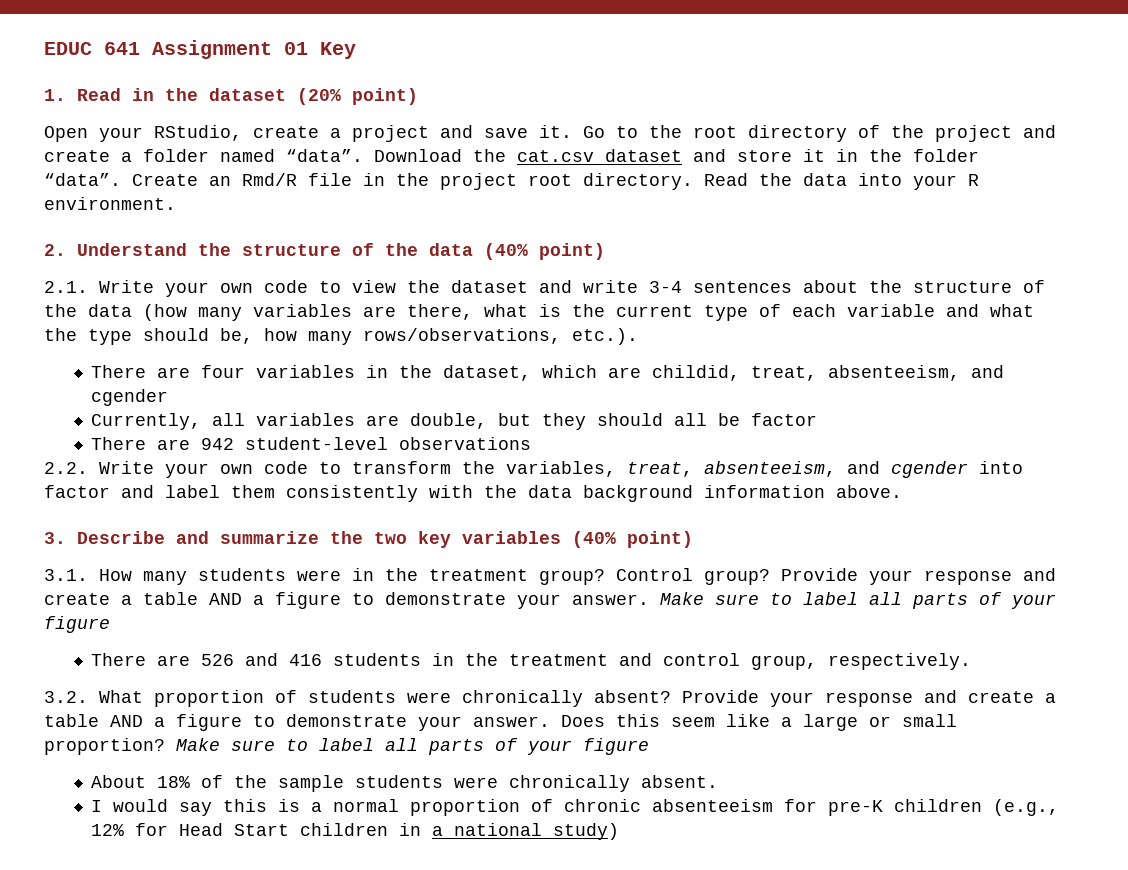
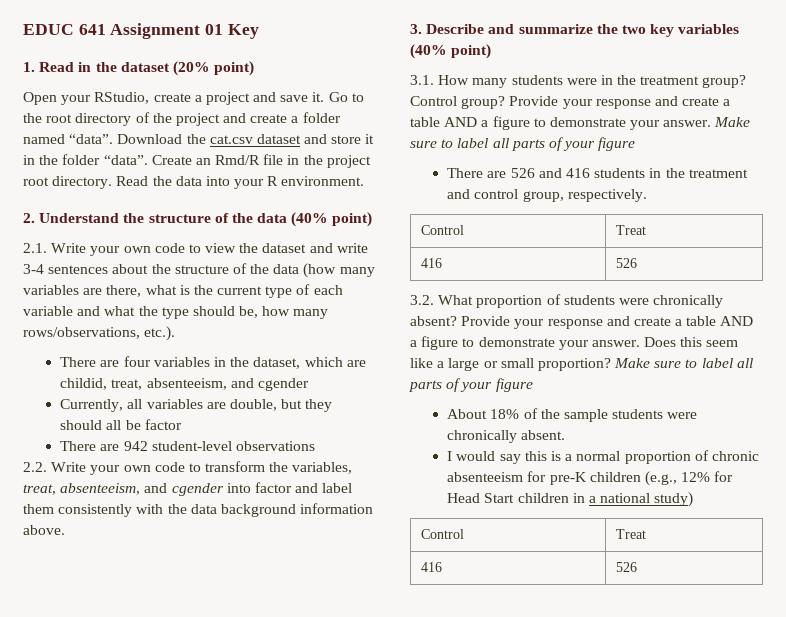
  There are 526 and 416 students in the treatment and control group, respectively.
+ Control | Treat
+ 416 | 526
  I would say this is a normal proportion of chronic absenteeism for pre-K children (e.g., 12% for Head Start children in a national study)
+ Control | Treat
+ 416 | 526

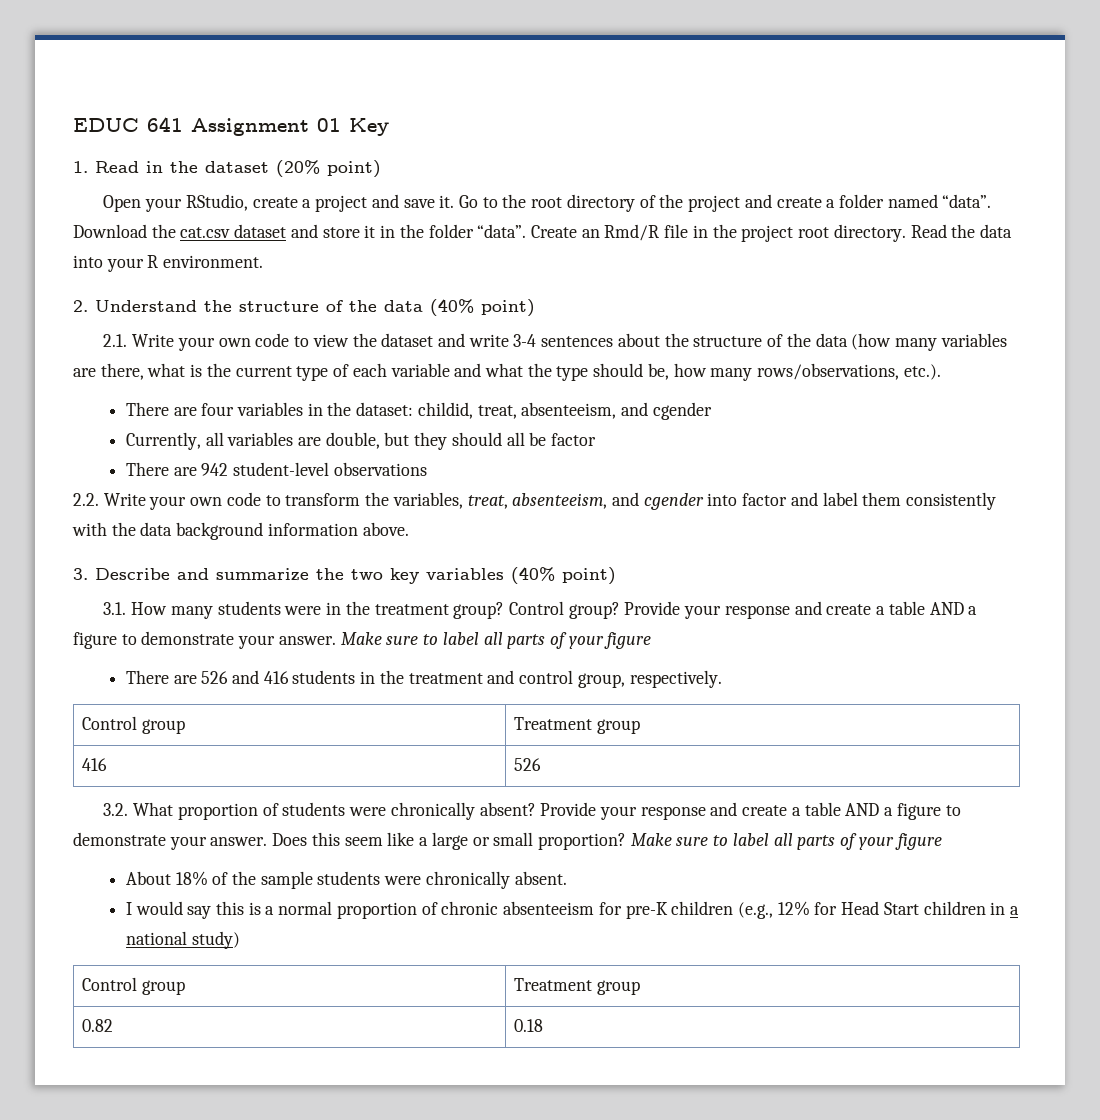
- There are four variables in the dataset, which are childid, treat, absenteeism, and cgender
+ There are four variables in the dataset: childid, treat, absenteeism, and cgender
  There are 526 and 416 students in the treatment and control group, respectively.
- Control | Treat
+ Control group | Treatment group
  I would say this is a normal proportion of chronic absenteeism for pre-K children (e.g., 12% for Head Start children in a national study)
- Control | Treat
- 416 | 526
+ Control group | Treatment group
+ 0.82 | 0.18

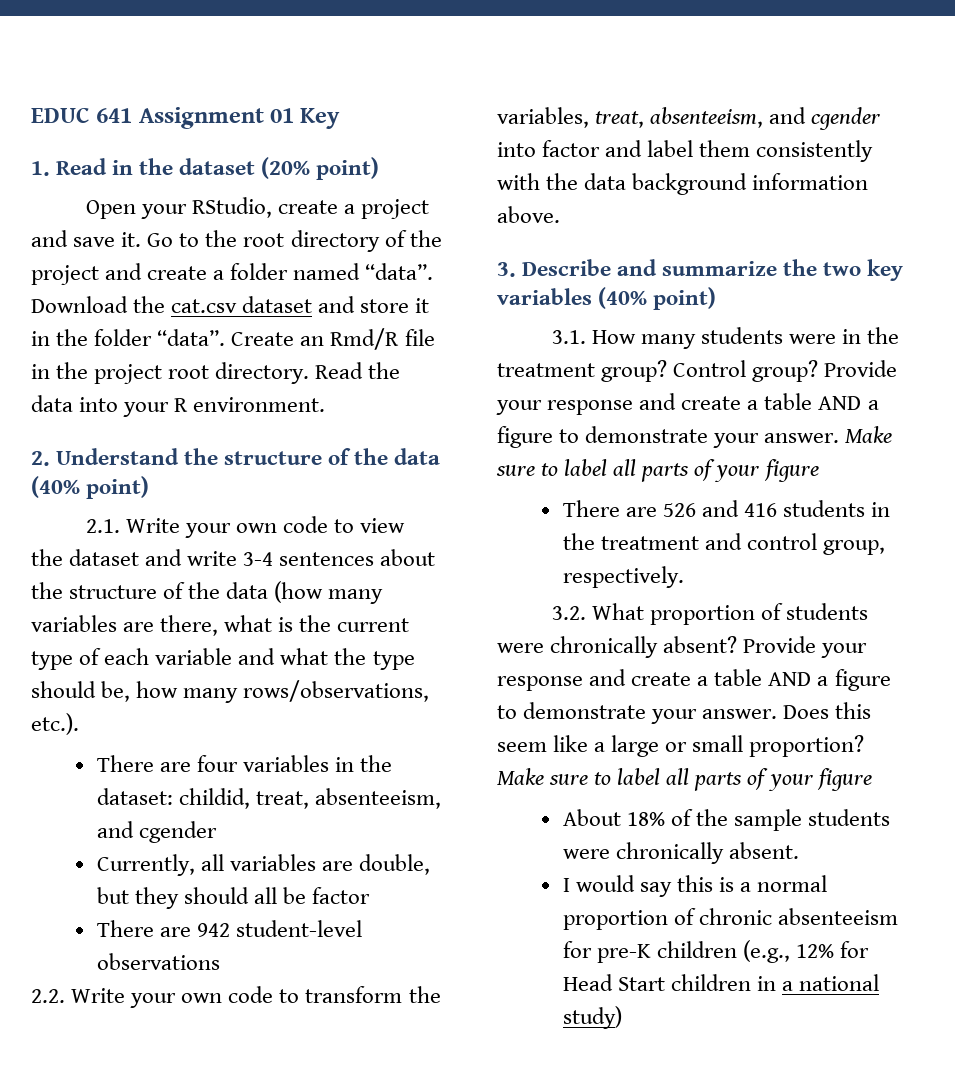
  There are 526 and 416 students in the treatment and control group, respectively.
- Control group | Treatment group
- 416 | 526
  I would say this is a normal proportion of chronic absenteeism for pre-K children (e.g., 12% for Head Start children in a national study)
- Control group | Treatment group
- 0.82 | 0.18

